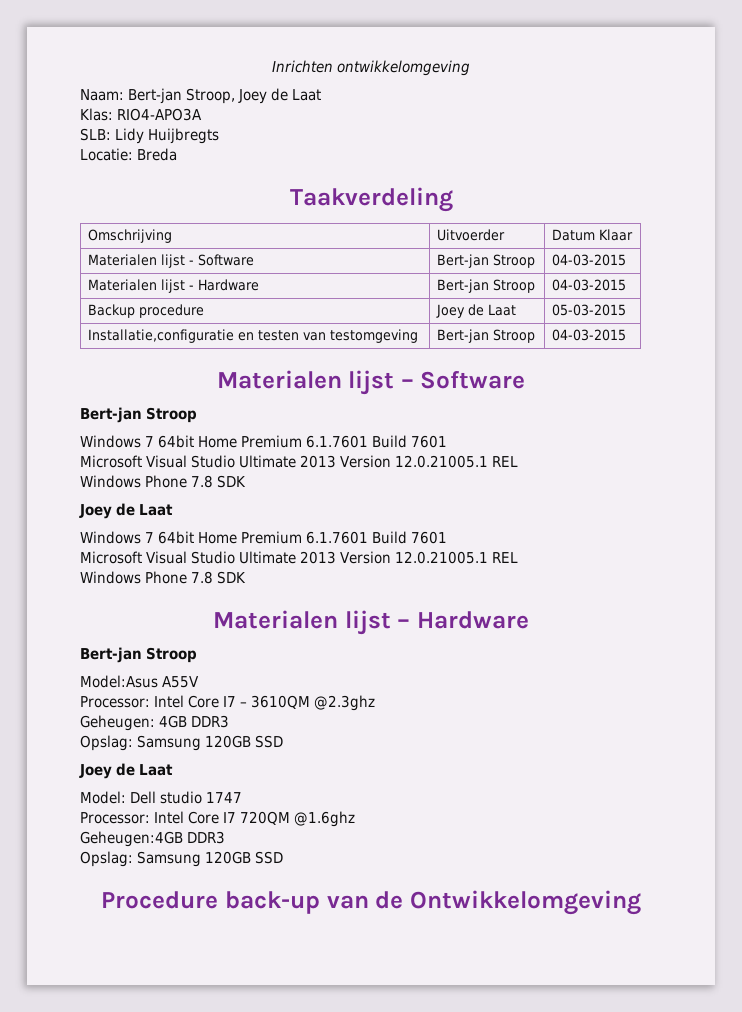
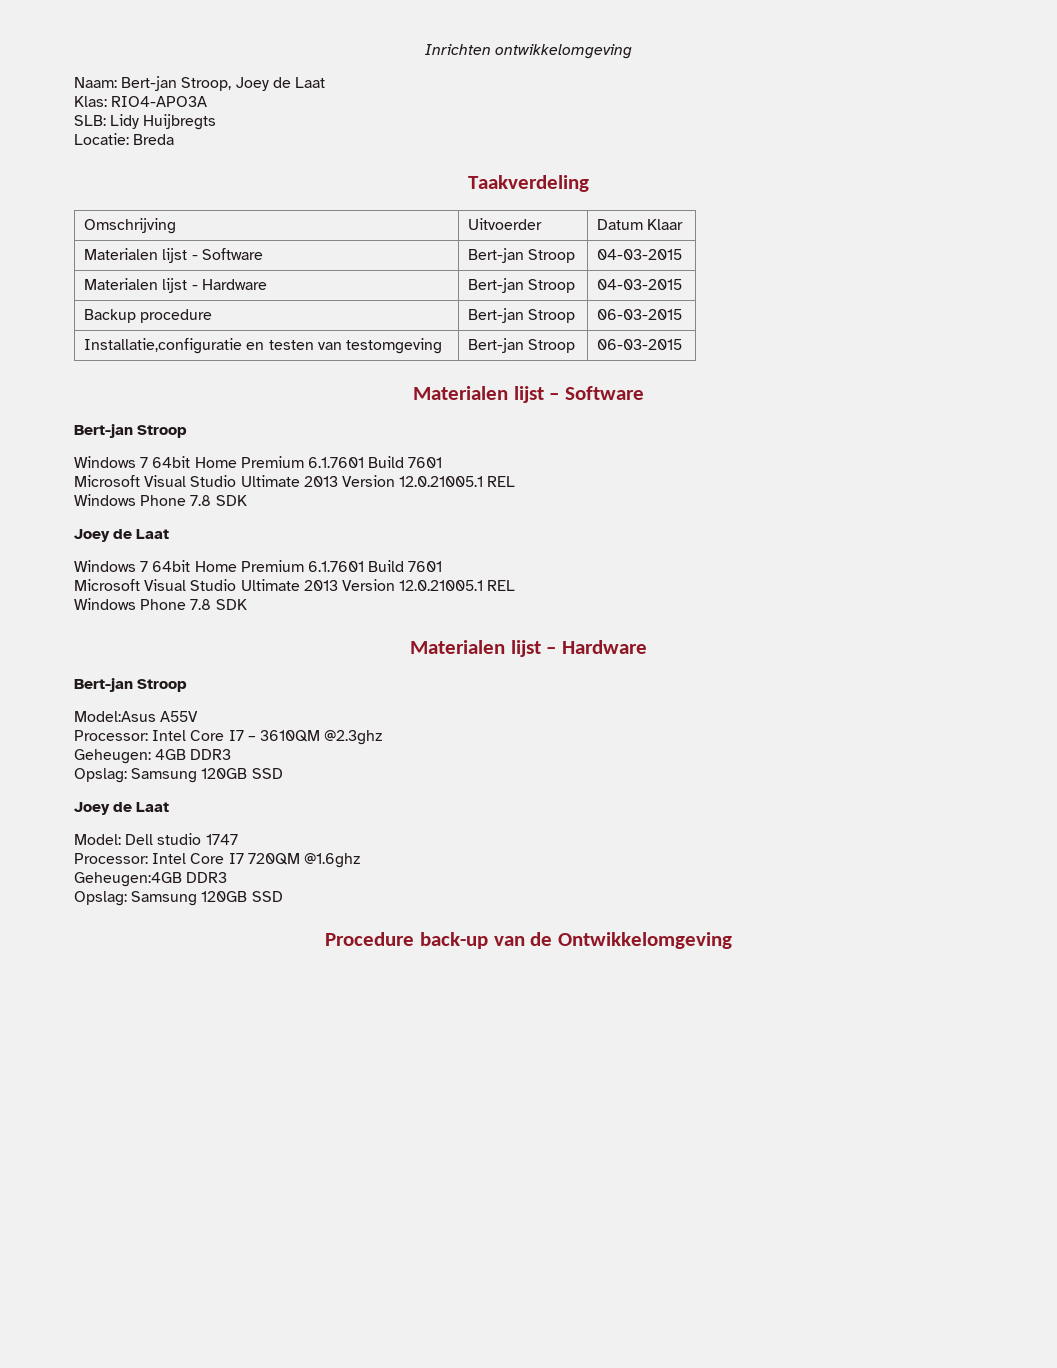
- Backup procedure | Joey de Laat | 05-03-2015
+ Backup procedure | Bert-jan Stroop | 06-03-2015
- Installatie,configuratie en testen van testomgeving | Bert-jan Stroop | 04-03-2015
+ Installatie,configuratie en testen van testomgeving | Bert-jan Stroop | 06-03-2015

